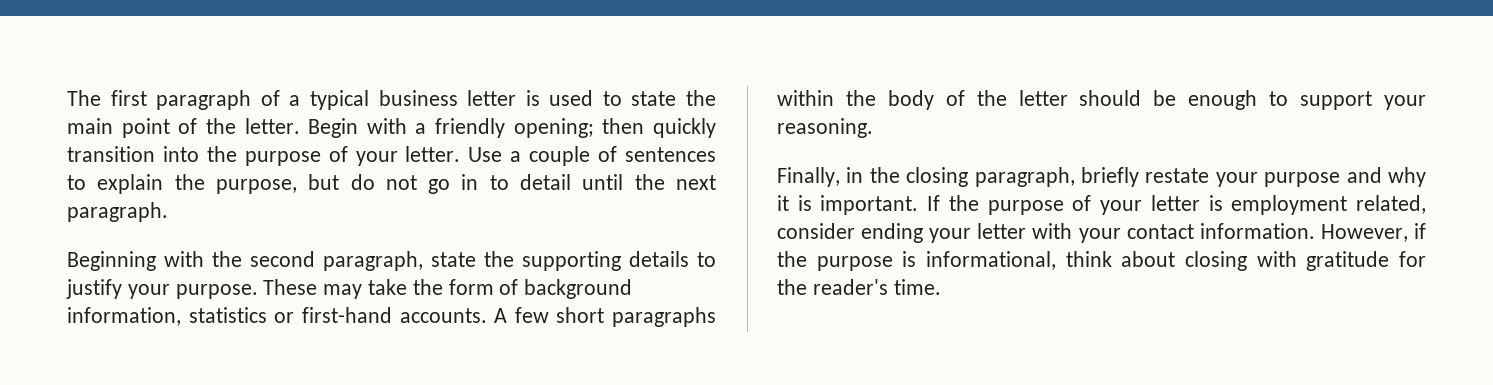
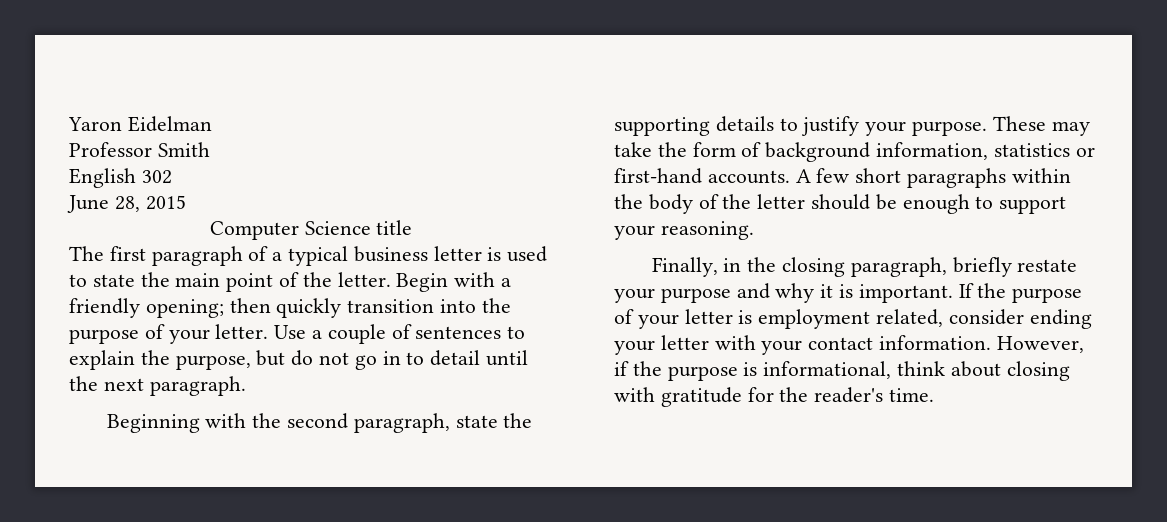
+ Yaron Eidelman
+ Professor Smith
+ English 302
+ June 28, 2015
+ Computer Science title

